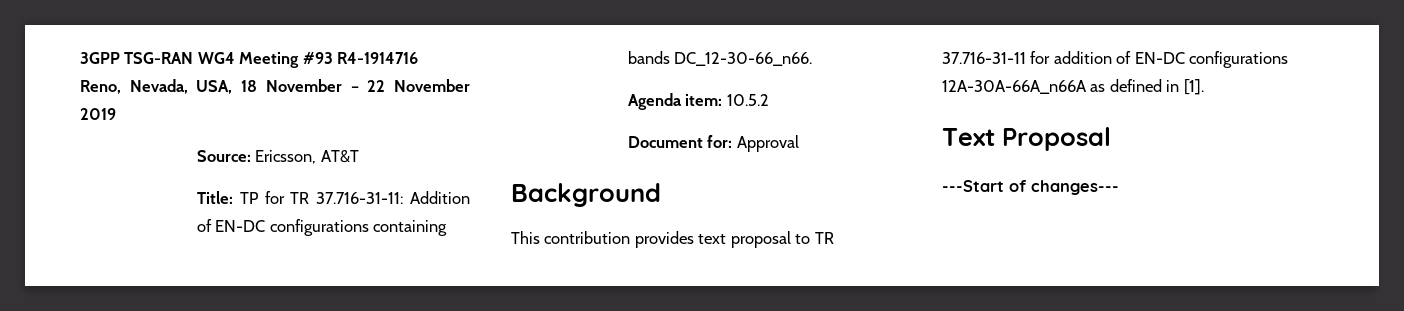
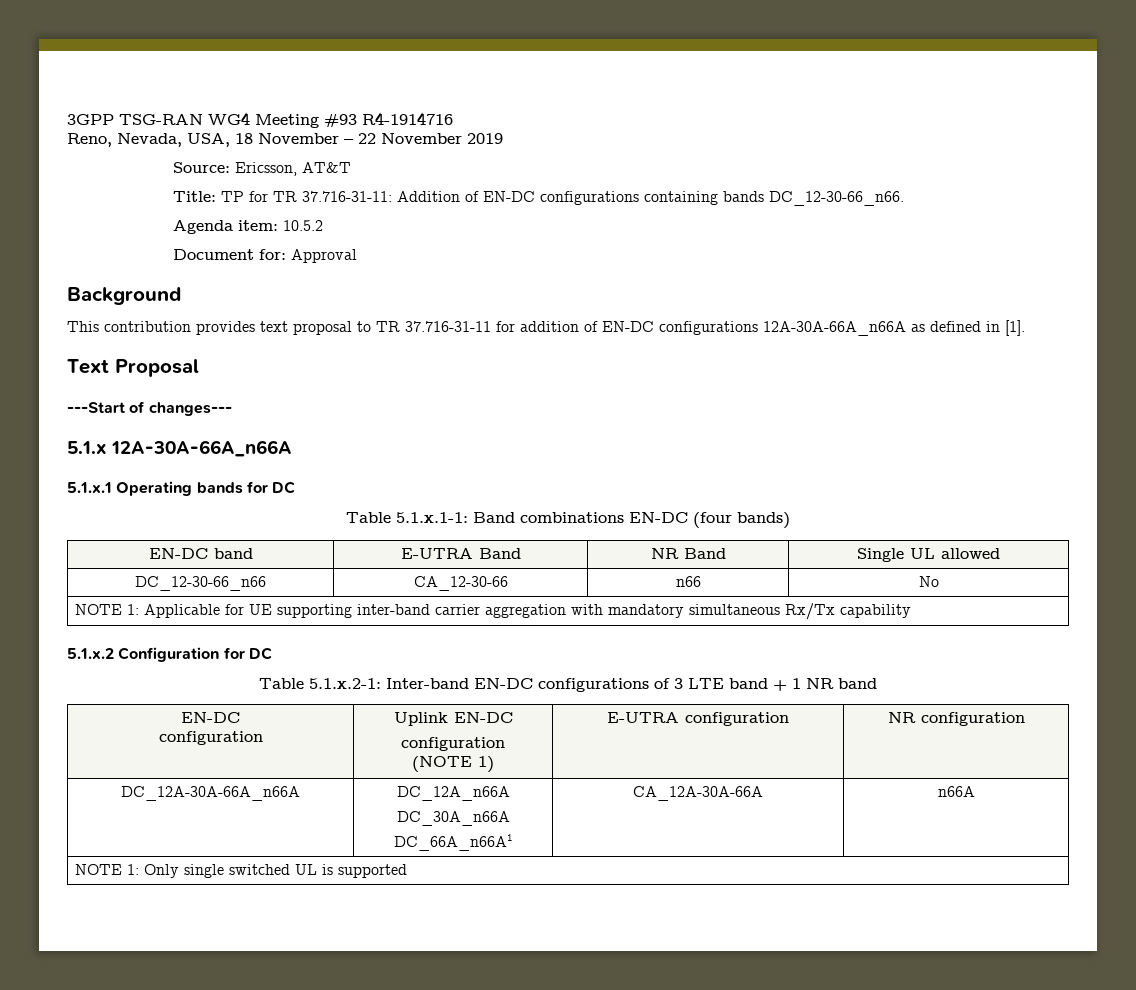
+ 5.1.x 12A-30A-66A_n66A
+ 5.1.x.1 Operating bands for DC
+ Table 5.1.x.1-1: Band combinations EN-DC (four bands)
+ EN-DC band | E-UTRA Band | NR Band | Single UL allowed
+ DC_12-30-66_n66 | CA_12-30-66 | n66 | No
+ NOTE 1: Applicable for UE supporting inter-band carrier aggregation with mandatory simultaneous Rx/Tx capability
+ 5.1.x.2 Configuration for DC
+ Table 5.1.x.2-1: Inter-band EN-DC configurations of 3 LTE band + 1 NR band
+ EN-DC
+ configuration | Uplink EN-DC
+ configuration
+ (NOTE 1) | E-UTRA configuration | NR configuration
+ DC_12A-30A-66A_n66A | DC_12A_n66A
+ DC_30A_n66A
+ DC_66A_n66A1 | CA_12A-30A-66A | n66A
+ NOTE 1: Only single switched UL is supported

